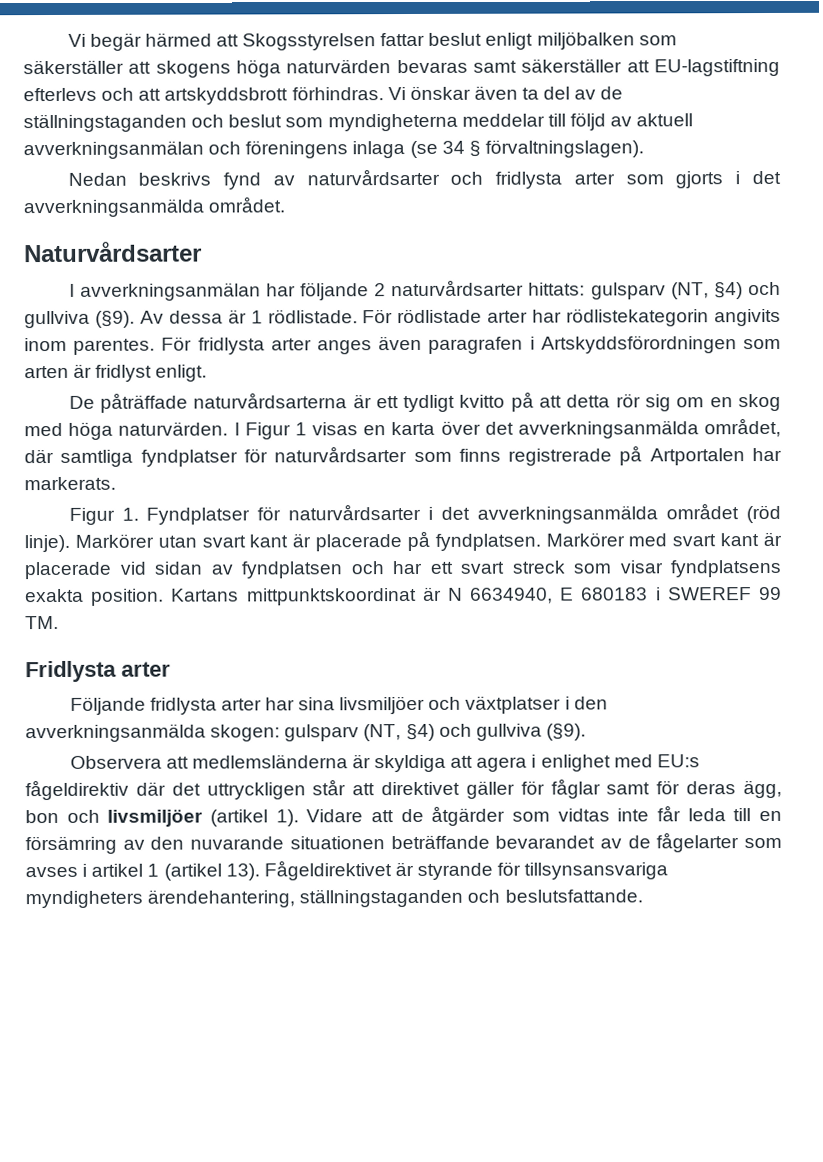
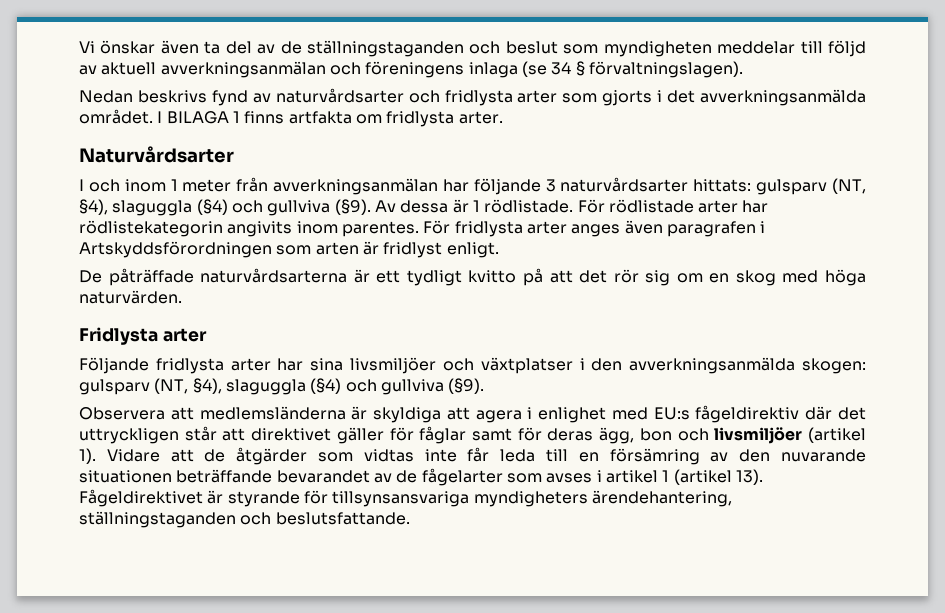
- Vi begär härmed att Skogsstyrelsen fattar beslut enligt miljöbalken som säkerställer att skogens höga naturvärden bevaras samt säkerställer att EU-lagstiftning efterlevs och att artskyddsbrott förhindras. Vi önskar även ta del av de ställningstaganden och beslut som myndigheterna meddelar till följd av aktuell avverkningsanmälan och föreningens inlaga (se 34 § förvaltningslagen).
+ Vi önskar även ta del av de ställningstaganden och beslut som myndigheten meddelar till följd av aktuell avverkningsanmälan och föreningens inlaga (se 34 § förvaltningslagen).
- Nedan beskrivs fynd av naturvårdsarter och fridlysta arter som gjorts i det avverkningsanmälda området.
+ Nedan beskrivs fynd av naturvårdsarter och fridlysta arter som gjorts i det avverkningsanmälda området. I BILAGA 1 finns artfakta om fridlysta arter.
  Naturvårdsarter
- I avverkningsanmälan har följande 2 naturvårdsarter hittats: gulsparv (NT, §4) och gullviva (§9).
+ I och inom 1 meter från avverkningsanmälan har följande 3 naturvårdsarter hittats: gulsparv (NT, §4), slaguggla (§4) och gullviva (§9).
- De påträffade naturvårdsarterna är ett tydligt kvitto på att detta rör sig om en skog med höga naturvärden. I Figur 1 visas en karta över det avverkningsanmälda området, där samtliga fyndplatser för naturvårdsarter som finns registrerade på Artportalen har markerats.
- Figur 1. Fyndplatser för naturvårdsarter i det avverkningsanmälda området (röd linje). Markörer utan svart kant är placerade på fyndplatsen. Markörer med svart kant är placerade vid sidan av fyndplatsen och har ett svart streck som visar fyndplatsens exakta position. Kartans mittpunktskoordinat är N 6634940, E 680183 i SWEREF 99 TM.
+ De påträffade naturvårdsarterna är ett tydligt kvitto på att det rör sig om en skog med höga naturvärden.
- Följande fridlysta arter har sina livsmiljöer och växtplatser i den avverkningsanmälda skogen: gulsparv (NT, §4) och gullviva (§9).
+ Följande fridlysta arter har sina livsmiljöer och växtplatser i den avverkningsanmälda skogen: gulsparv (NT, §4), slaguggla (§4) och gullviva (§9).

